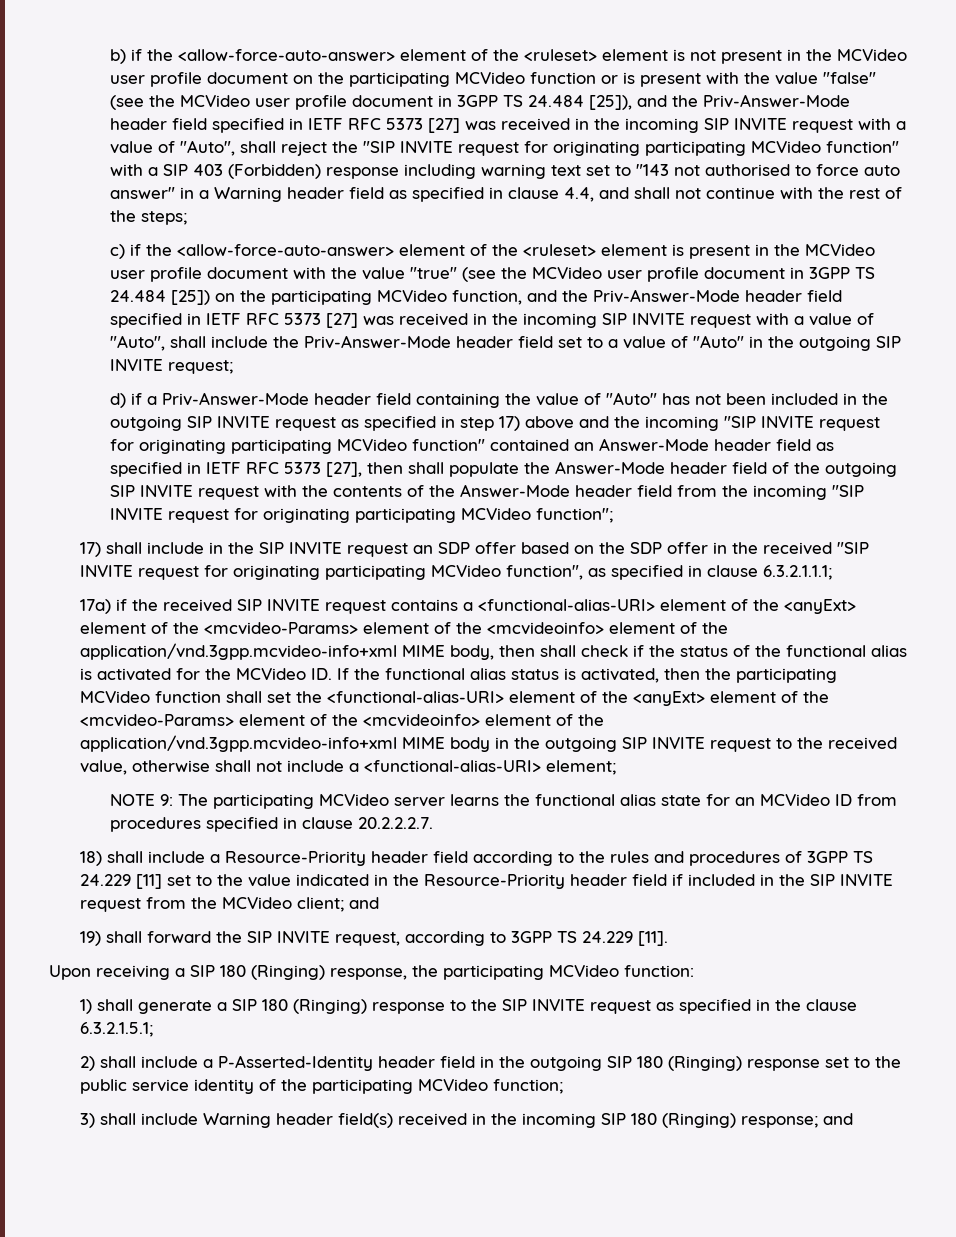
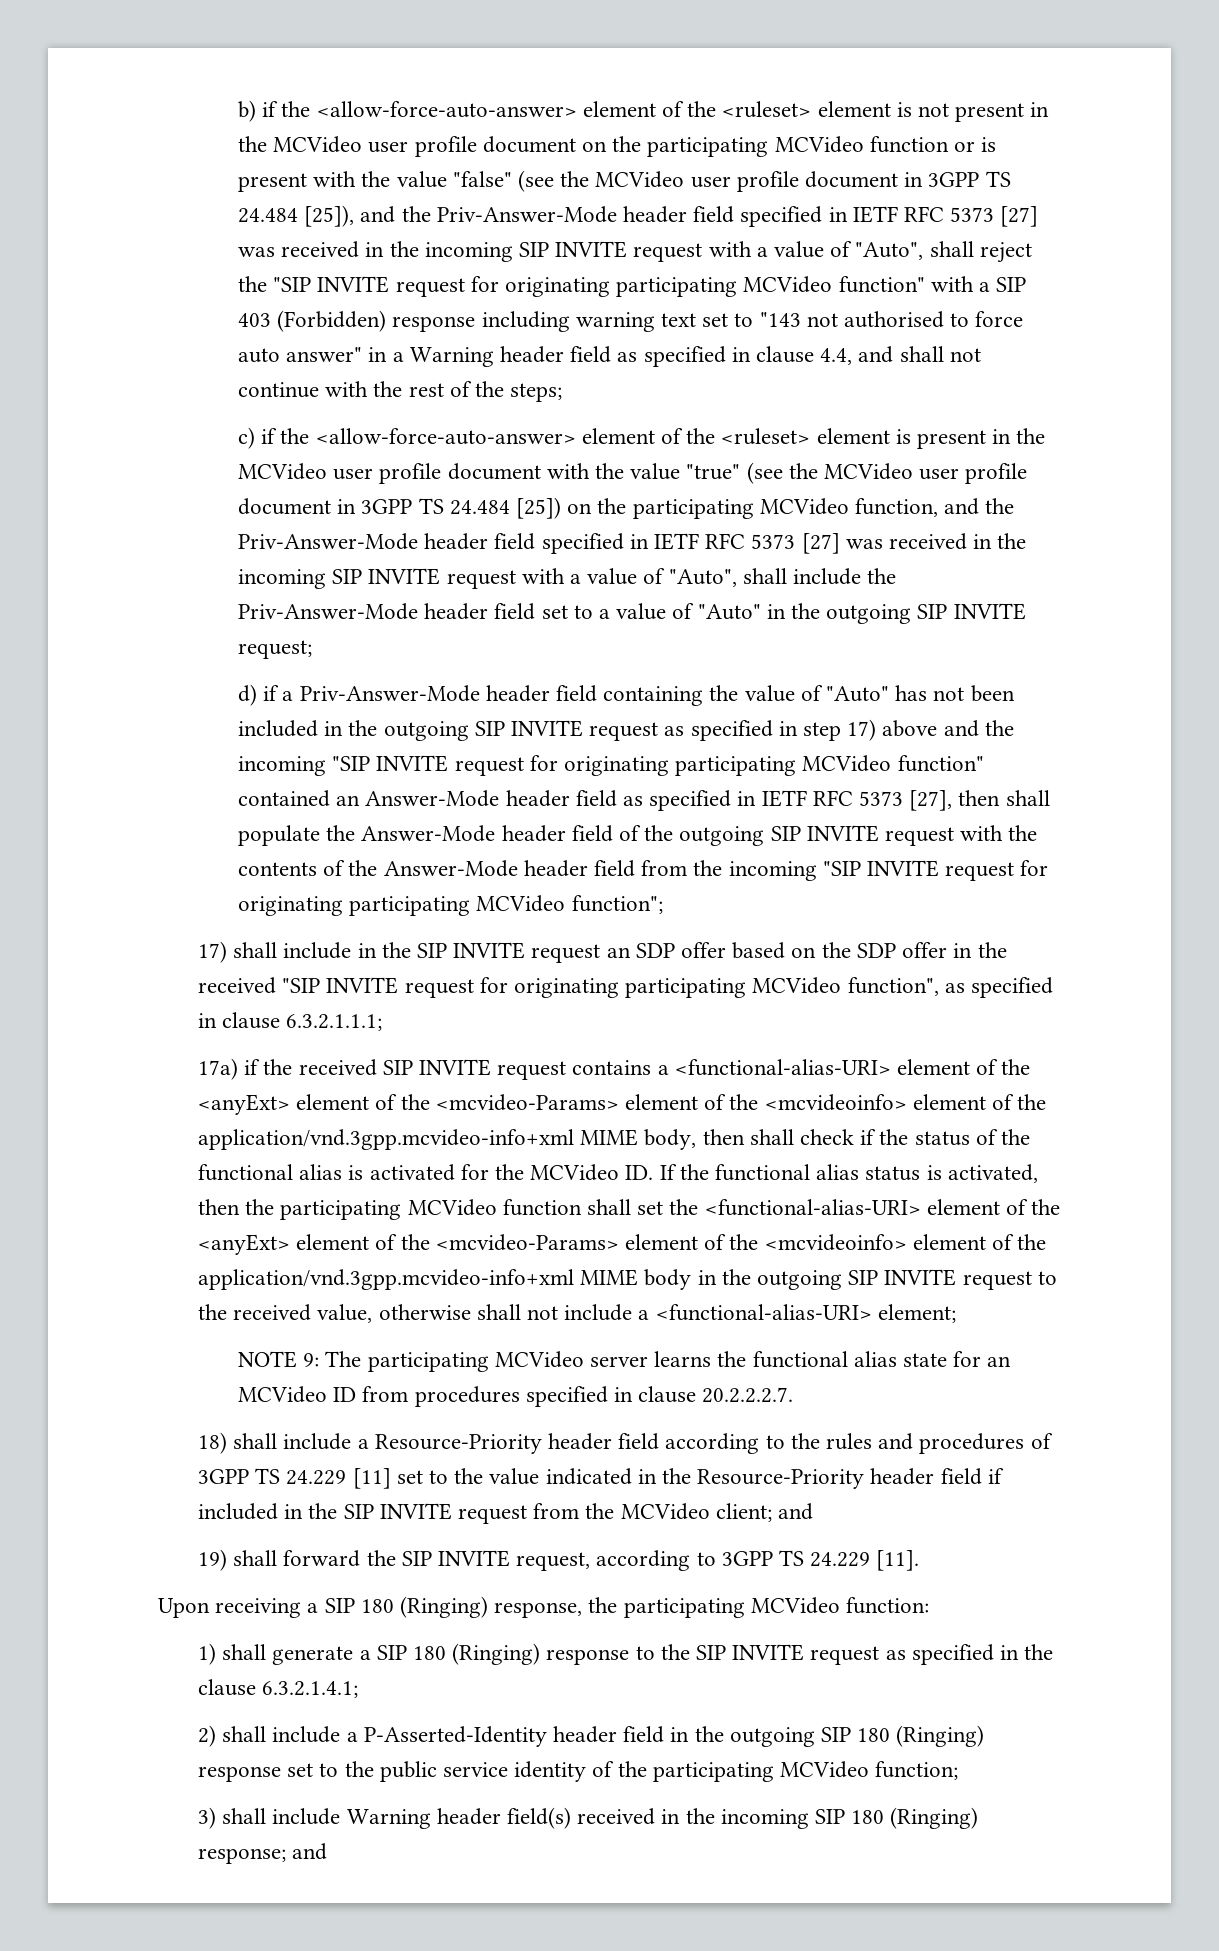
- 1) shall generate a SIP 180 (Ringing) response to the SIP INVITE request as specified in the clause 6.3.2.1.5.1;
+ 1) shall generate a SIP 180 (Ringing) response to the SIP INVITE request as specified in the clause 6.3.2.1.4.1;

